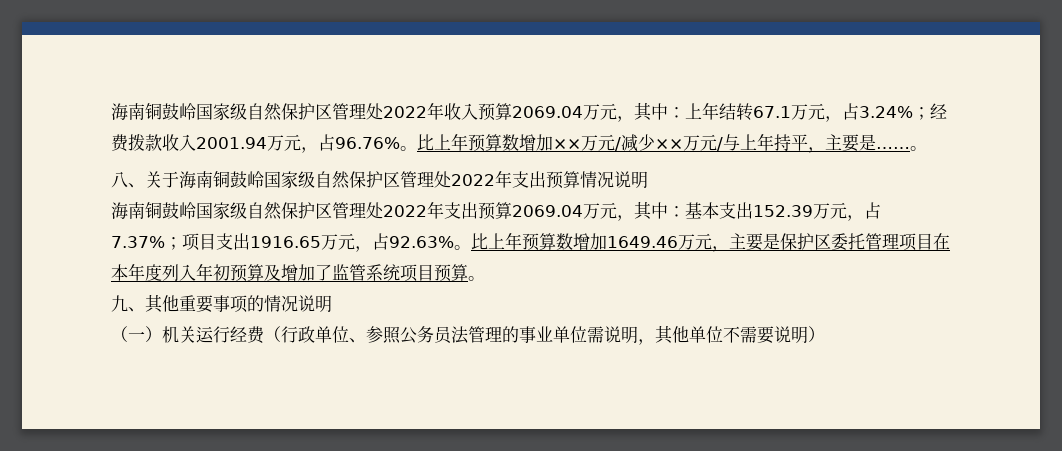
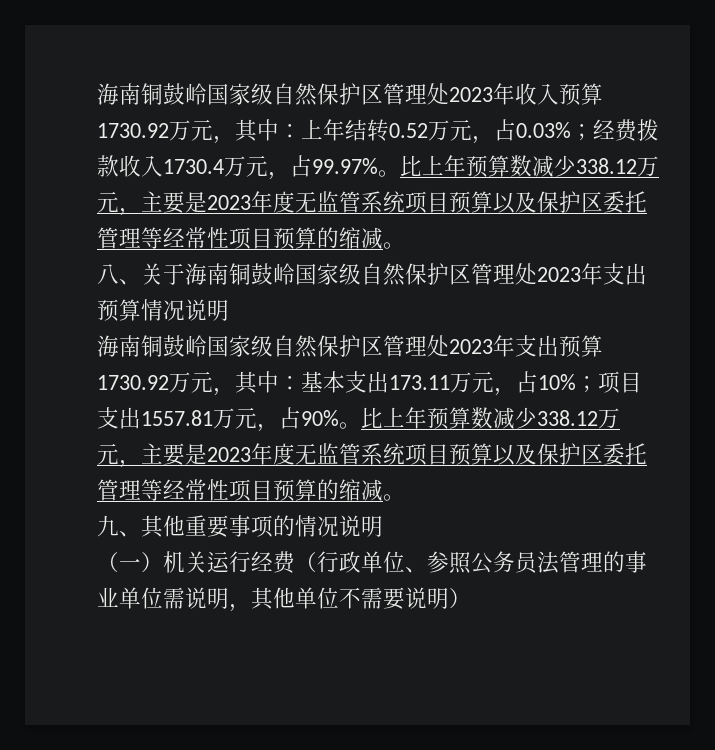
- 海南铜鼓岭国家级自然保护区管理处2022年收入预算2069.04万元，其中：上年结转67.1万元，占3.24%；经费拨款收入2001.94万元，占96.76%。比上年预算数增加××万元/减少××万元/与上年持平，主要是……。
+ 海南铜鼓岭国家级自然保护区管理处2023年收入预算1730.92万元，其中：上年结转0.52万元，占0.03%；经费拨款收入1730.4万元，占99.97%。比上年预算数减少338.12万元，主要是2023年度无监管系统项目预算以及保护区委托管理等经常性项目预算的缩减。
- 八、关于海南铜鼓岭国家级自然保护区管理处2022年支出预算情况说明
+ 八、关于海南铜鼓岭国家级自然保护区管理处2023年支出预算情况说明
- 海南铜鼓岭国家级自然保护区管理处2022年支出预算2069.04万元，其中：基本支出152.39万元，占7.37%；项目支出1916.65万元，占92.63%。比上年预算数增加1649.46万元，主要是保护区委托管理项目在本年度列入年初预算及增加了监管系统项目预算。
+ 海南铜鼓岭国家级自然保护区管理处2023年支出预算1730.92万元，其中：基本支出173.11万元，占10%；项目支出1557.81万元，占90%。比上年预算数减少338.12万元，主要是2023年度无监管系统项目预算以及保护区委托管理等经常性项目预算的缩减。

